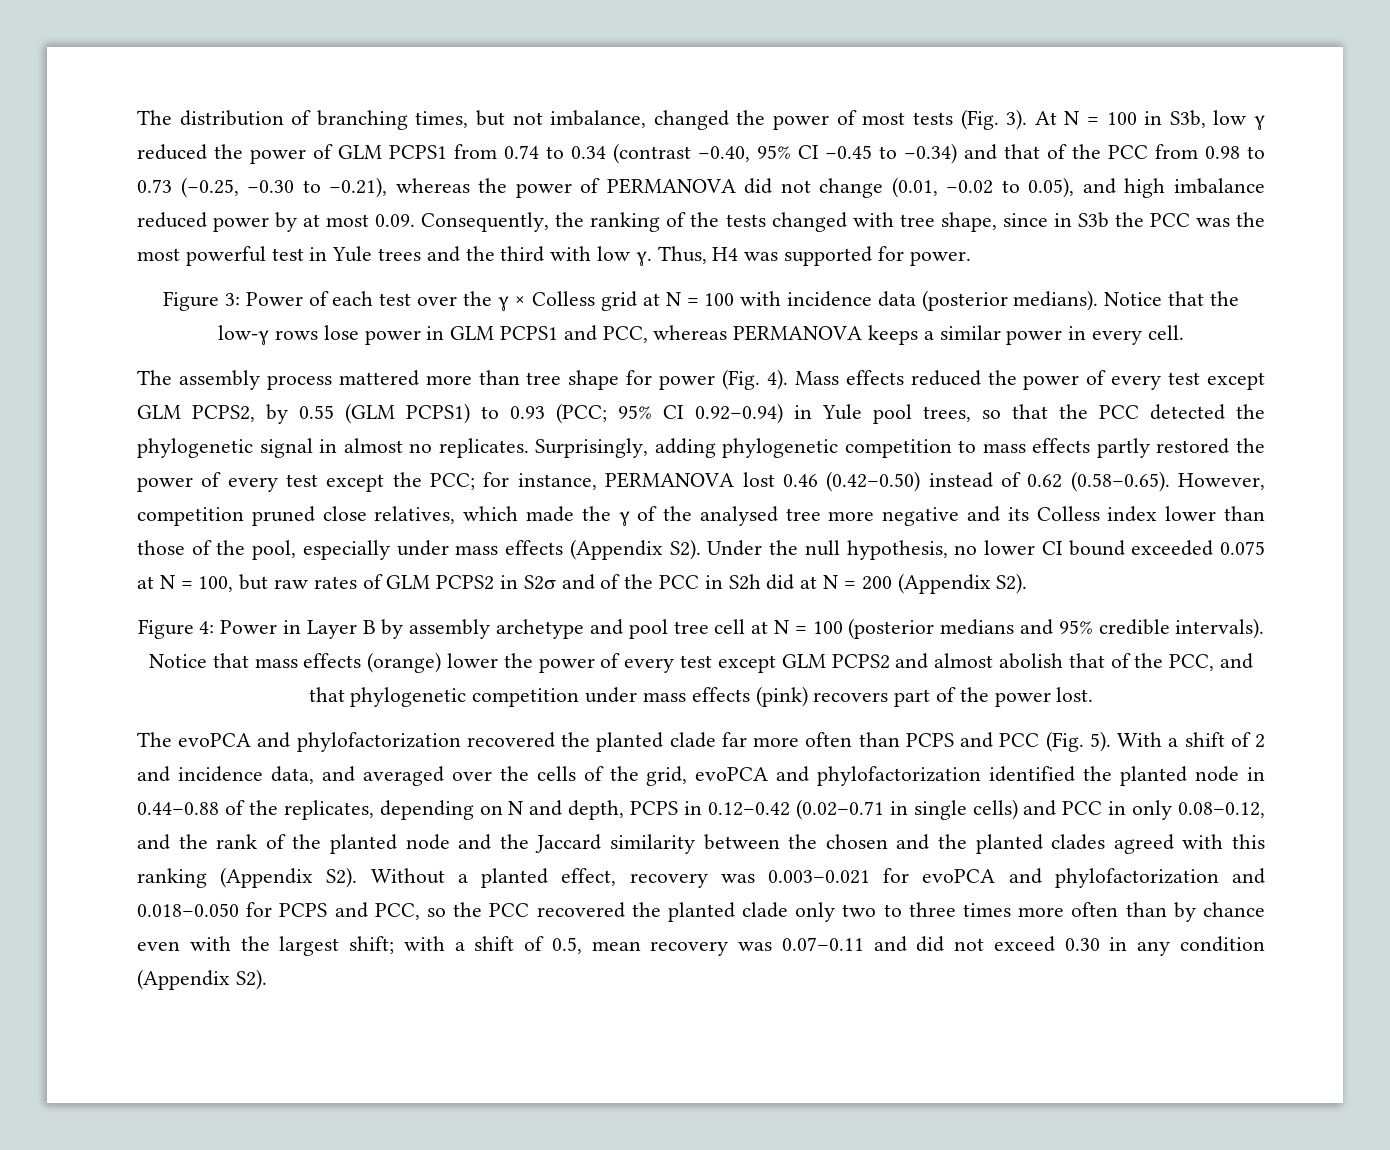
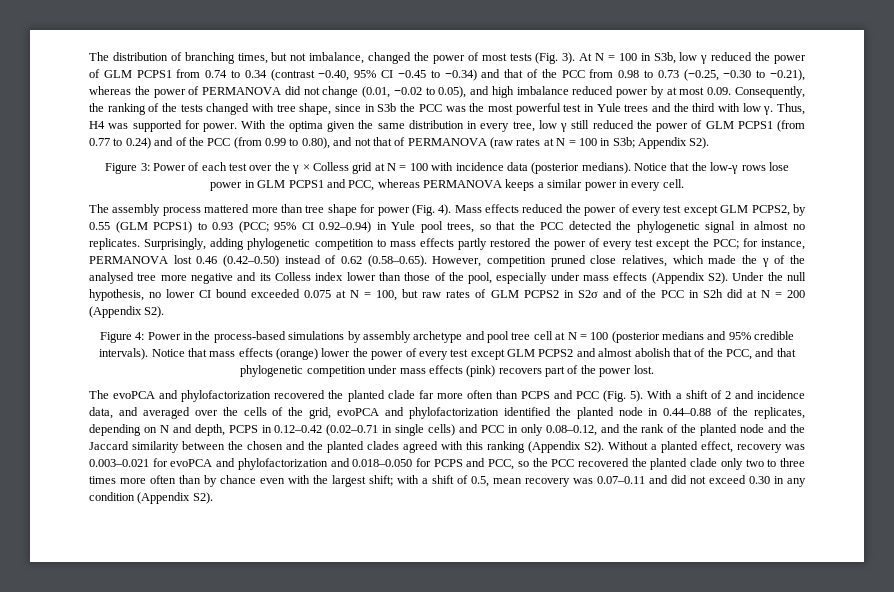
+ With the optima given the same distribution in every tree, low γ still reduced the power of GLM PCPS1 (from 0.77 to 0.24) and of the PCC (from 0.99 to 0.80), and not that of PERMANOVA (raw rates at N = 100 in S3b; Appendix S2).
- Figure 4: Power in Layer B by assembly archetype and pool tree cell at N = 100 (posterior medians and 95% credible intervals).
+ Figure 4: Power in the process-based simulations by assembly archetype and pool tree cell at N = 100 (posterior medians and 95% credible intervals).

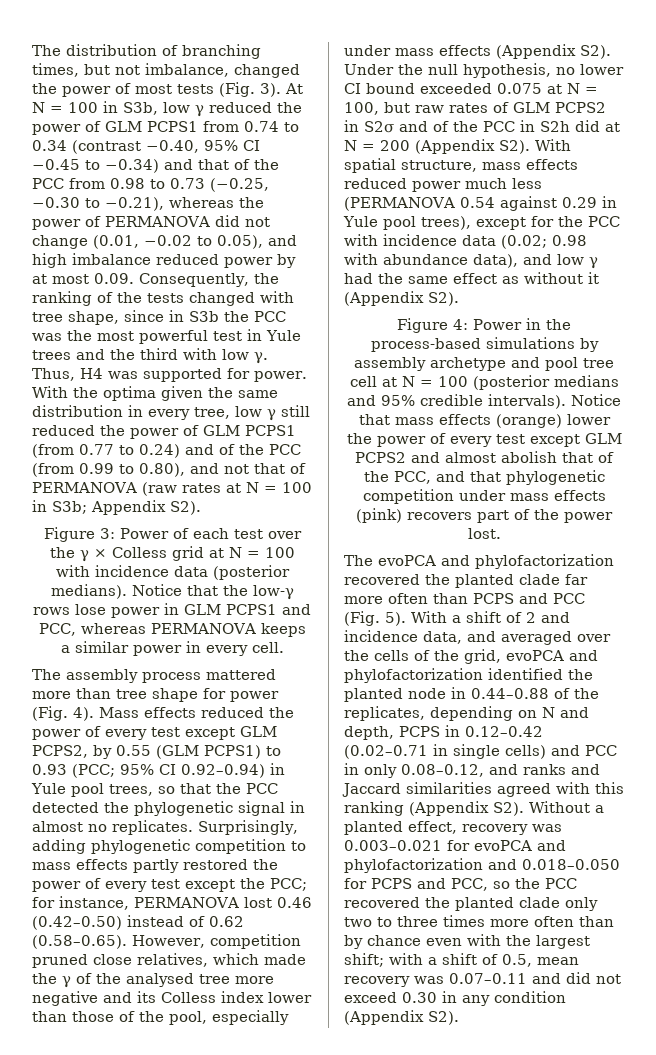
- for instance, PERMANOVA lost 0.46 (0.42–0.50) instead of 0.62 (0.58–0.65). However, competition pruned close relatives, which made the γ of the analysed tree more negative and its Colless index lower than those of the pool, especially under mass effects (Appendix S2). Under the null hypothesis, no lower CI bound exceeded 0.075 at N = 100, but raw rates of GLM PCPS2 in S2σ and of the PCC in S2h did at N = 200 (Appendix S2).
+ for instance, PERMANOVA lost 0.46 (0.42–0.50) instead of 0.62 (0.58–0.65). However, competition pruned close relatives, which made the γ of the analysed tree more negative and its Colless index lower than those of the pool, especially under mass effects (Appendix S2). Under the null hypothesis, no lower CI bound exceeded 0.075 at N = 100, but raw rates of GLM PCPS2 in S2σ and of the PCC in S2h did at N = 200 (Appendix S2). With spatial structure, mass effects reduced power much less (PERMANOVA 0.54 against 0.29 in Yule pool trees), except for the PCC with incidence data (0.02; 0.98 with abundance data), and low γ had the same effect as without it (Appendix S2).
- With a shift of 2 and incidence data, and averaged over the cells of the grid, evoPCA and phylofactorization identified the planted node in 0.44–0.88 of the replicates, depending on N and depth, PCPS in 0.12–0.42 (0.02–0.71 in single cells) and PCC in only 0.08–0.12, and the rank of the planted node and the Jaccard similarity between the chosen and the planted clades agreed with this ranking (Appendix S2). Without a planted effect, recovery was 0.003–0.021 for evoPCA and phylofactorization and 0.018–0.050 for PCPS and PCC, so the PCC recovered the planted clade only two to three times more often than by chance even with the largest shift;
+ With a shift of 2 and incidence data, and averaged over the cells of the grid, evoPCA and phylofactorization identified the planted node in 0.44–0.88 of the replicates, depending on N and depth, PCPS in 0.12–0.42 (0.02–0.71 in single cells) and PCC in only 0.08–0.12, and ranks and Jaccard similarities agreed with this ranking (Appendix S2). Without a planted effect, recovery was 0.003–0.021 for evoPCA and phylofactorization and 0.018–0.050 for PCPS and PCC, so the PCC recovered the planted clade only two to three times more often than by chance even with the largest shift;

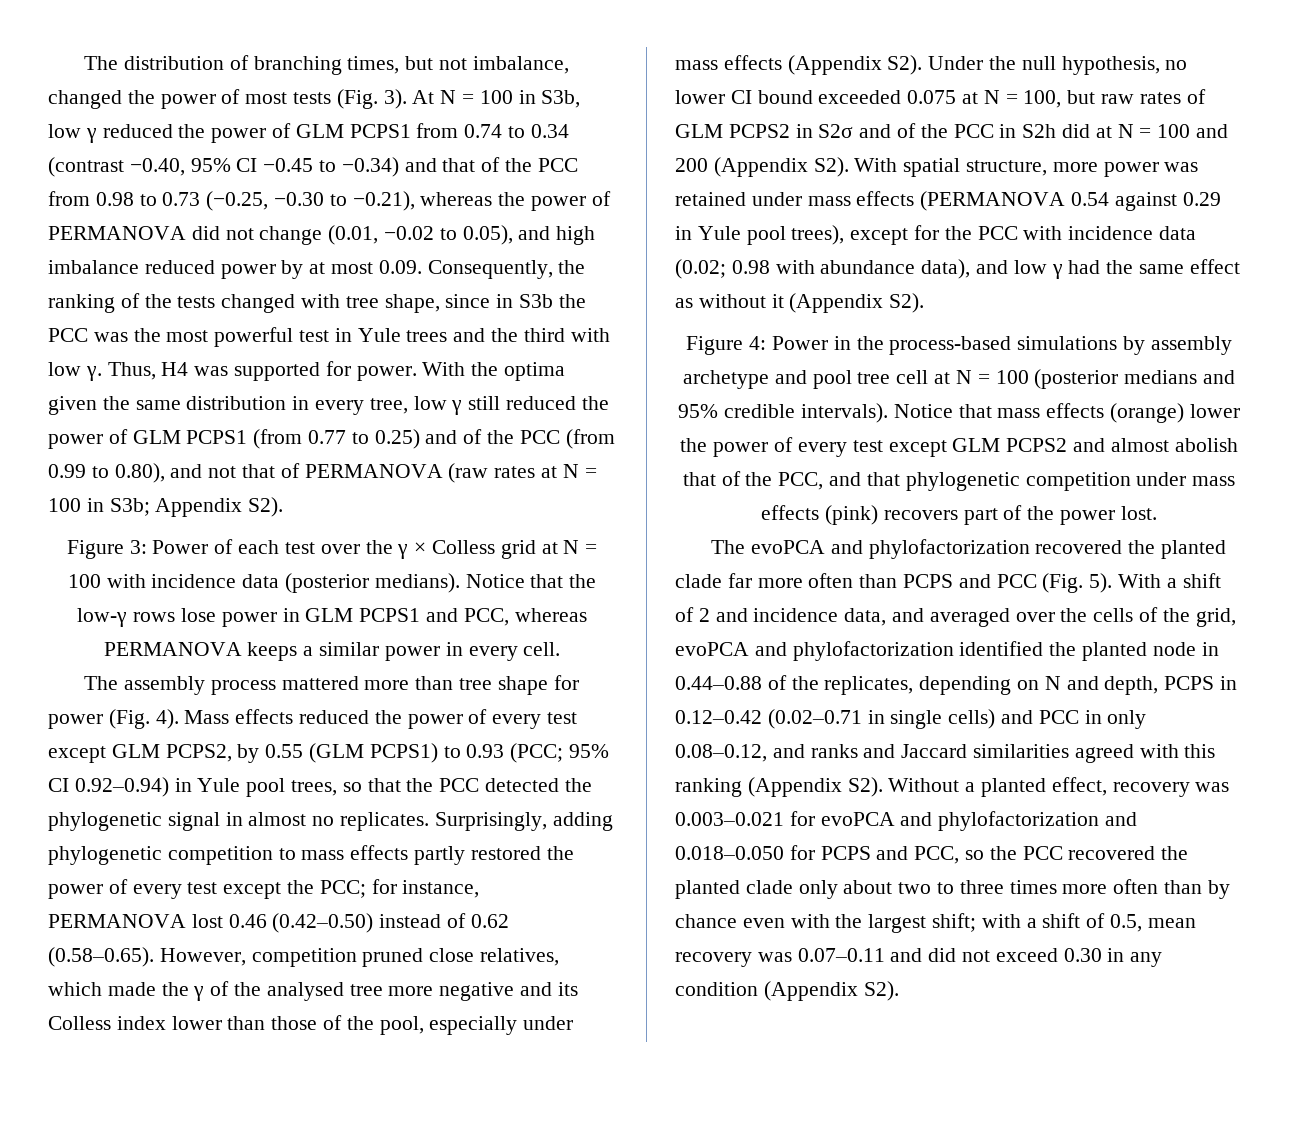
- With the optima given the same distribution in every tree, low γ still reduced the power of GLM PCPS1 (from 0.77 to 0.24) and of the PCC (from 0.99 to 0.80), and not that of PERMANOVA (raw rates at N = 100 in S3b; Appendix S2).
+ With the optima given the same distribution in every tree, low γ still reduced the power of GLM PCPS1 (from 0.77 to 0.25) and of the PCC (from 0.99 to 0.80), and not that of PERMANOVA (raw rates at N = 100 in S3b; Appendix S2).
- for instance, PERMANOVA lost 0.46 (0.42–0.50) instead of 0.62 (0.58–0.65). However, competition pruned close relatives, which made the γ of the analysed tree more negative and its Colless index lower than those of the pool, especially under mass effects (Appendix S2). Under the null hypothesis, no lower CI bound exceeded 0.075 at N = 100, but raw rates of GLM PCPS2 in S2σ and of the PCC in S2h did at N = 200 (Appendix S2). With spatial structure, mass effects reduced power much less (PERMANOVA 0.54 against 0.29 in Yule pool trees), except for the PCC with incidence data (0.02;
+ for instance, PERMANOVA lost 0.46 (0.42–0.50) instead of 0.62 (0.58–0.65). However, competition pruned close relatives, which made the γ of the analysed tree more negative and its Colless index lower than those of the pool, especially under mass effects (Appendix S2). Under the null hypothesis, no lower CI bound exceeded 0.075 at N = 100, but raw rates of GLM PCPS2 in S2σ and of the PCC in S2h did at N = 100 and 200 (Appendix S2). With spatial structure, more power was retained under mass effects (PERMANOVA 0.54 against 0.29 in Yule pool trees), except for the PCC with incidence data (0.02;
- With a shift of 2 and incidence data, and averaged over the cells of the grid, evoPCA and phylofactorization identified the planted node in 0.44–0.88 of the replicates, depending on N and depth, PCPS in 0.12–0.42 (0.02–0.71 in single cells) and PCC in only 0.08–0.12, and ranks and Jaccard similarities agreed with this ranking (Appendix S2). Without a planted effect, recovery was 0.003–0.021 for evoPCA and phylofactorization and 0.018–0.050 for PCPS and PCC, so the PCC recovered the planted clade only two to three times more often than by chance even with the largest shift;
+ With a shift of 2 and incidence data, and averaged over the cells of the grid, evoPCA and phylofactorization identified the planted node in 0.44–0.88 of the replicates, depending on N and depth, PCPS in 0.12–0.42 (0.02–0.71 in single cells) and PCC in only 0.08–0.12, and ranks and Jaccard similarities agreed with this ranking (Appendix S2). Without a planted effect, recovery was 0.003–0.021 for evoPCA and phylofactorization and 0.018–0.050 for PCPS and PCC, so the PCC recovered the planted clade only about two to three times more often than by chance even with the largest shift;

